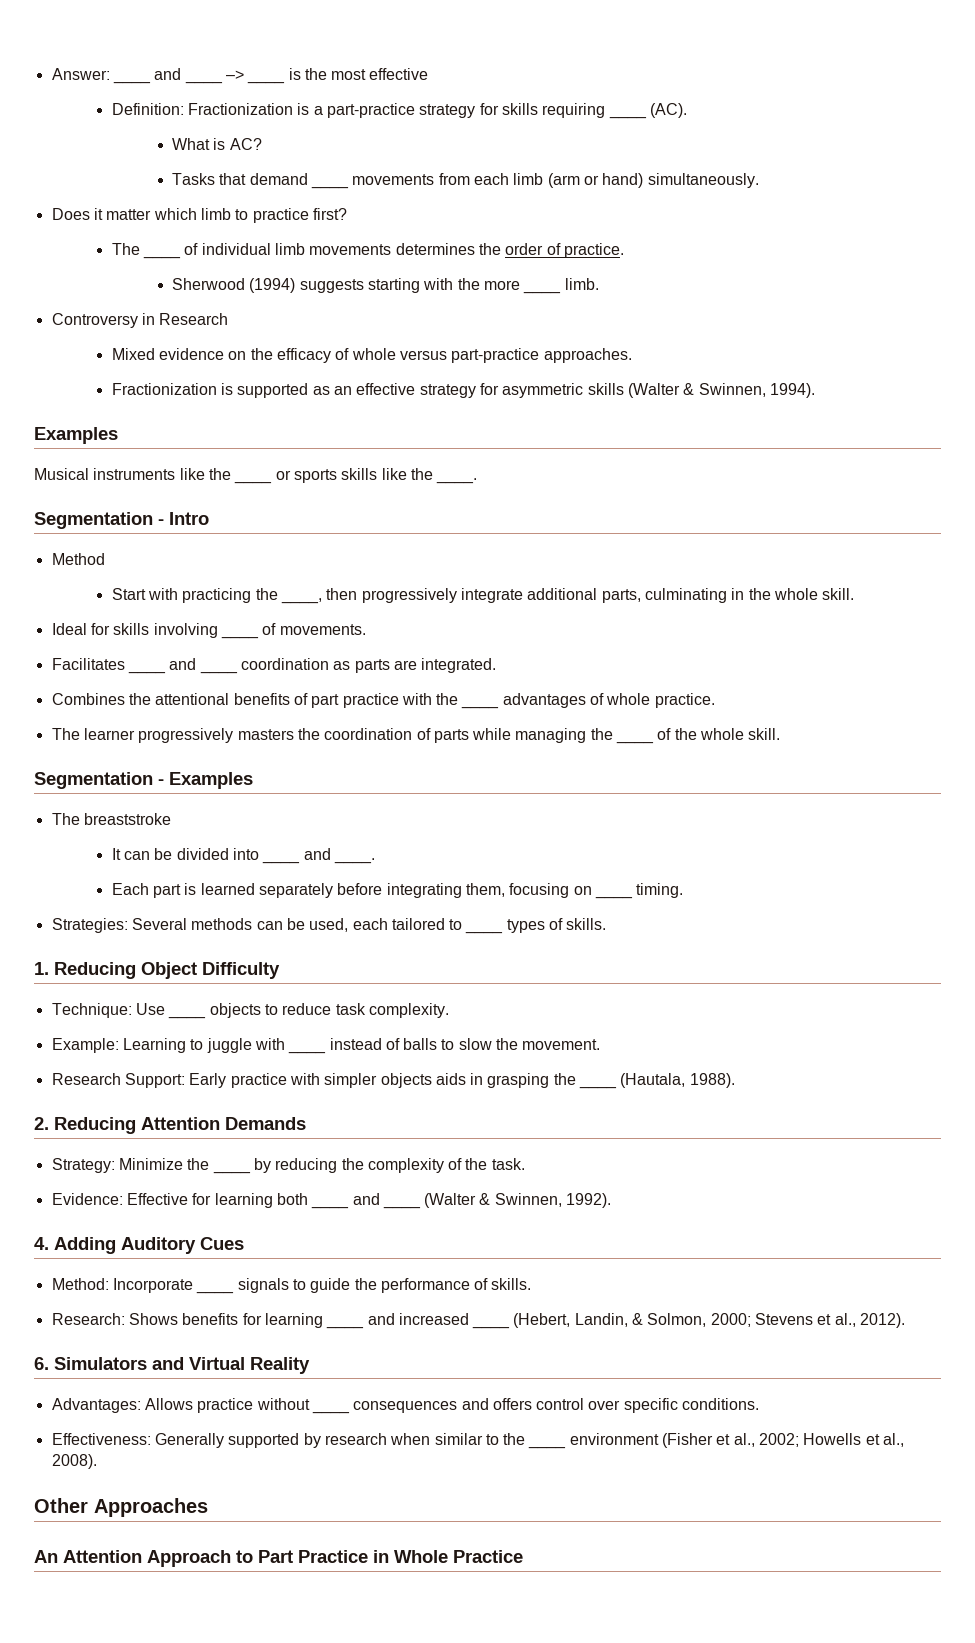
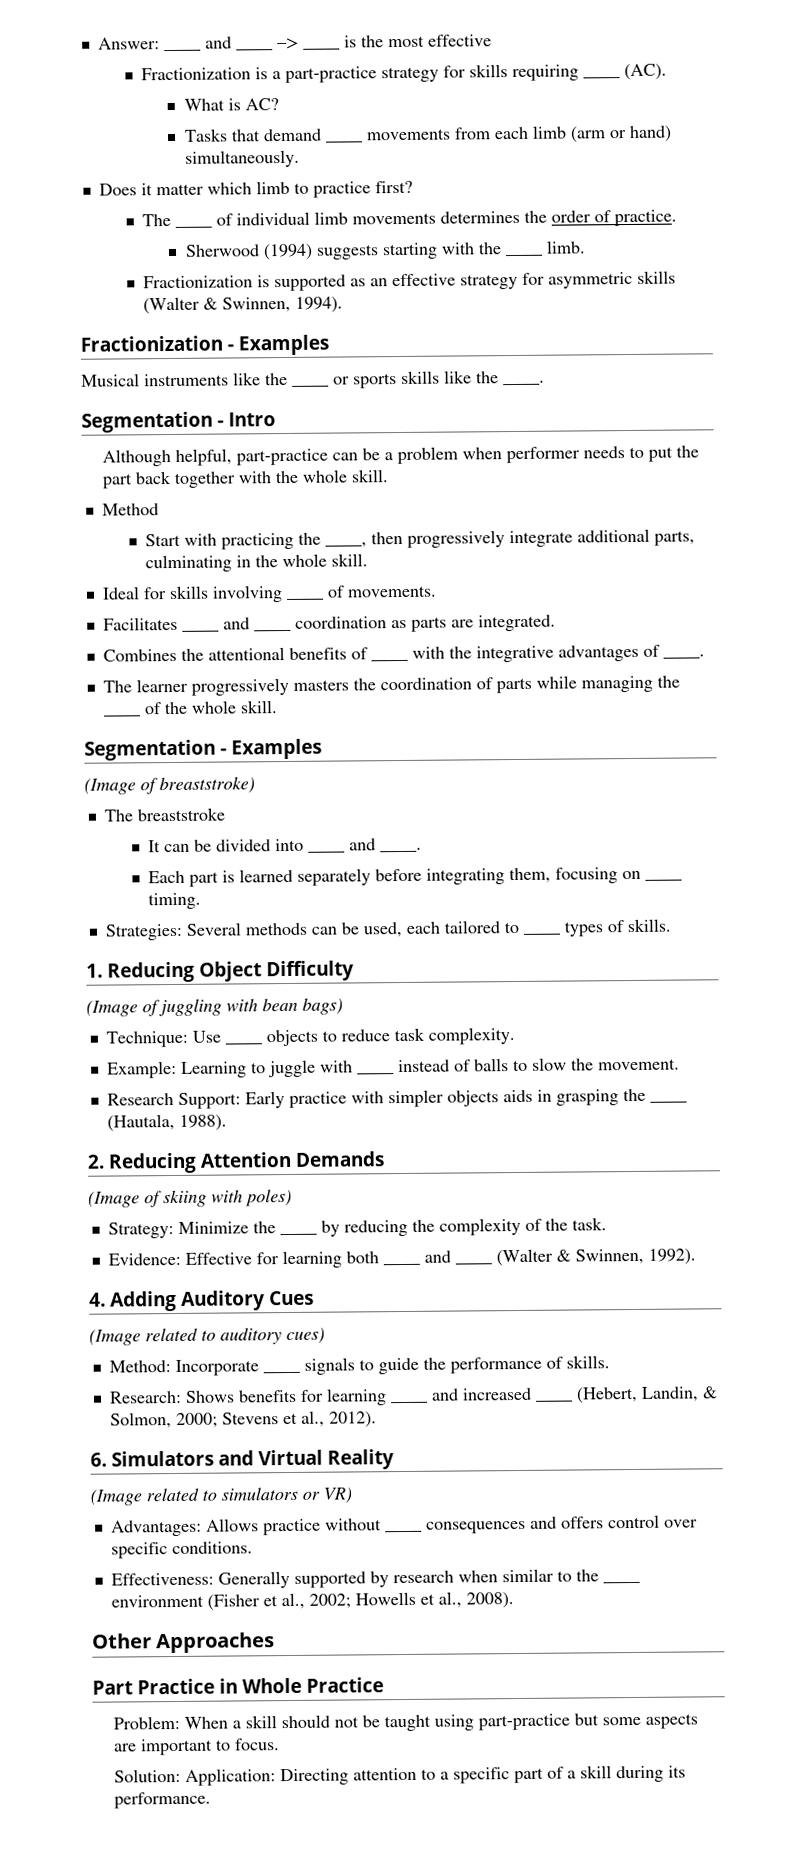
- Definition: Fractionization is a part-practice strategy for skills requiring ____ (AC).
+ Fractionization is a part-practice strategy for skills requiring ____ (AC).
- Sherwood (1994) suggests starting with the more ____ limb.
+ Sherwood (1994) suggests starting with the ____ limb.
- Controversy in Research
- Mixed evidence on the efficacy of whole versus part-practice approaches.
  Fractionization is supported as an effective strategy for asymmetric skills (Walter & Swinnen, 1994).
- Examples
+ Fractionization - Examples
+ Although helpful, part-practice can be a problem when performer needs to put the part back together with the whole skill.
- Combines the attentional benefits of part practice with the ____ advantages of whole practice.
+ Combines the attentional benefits of ____ with the integrative advantages of ____.
+ (Image of breaststroke)
+ (Image of juggling with bean bags)
+ (Image of skiing with poles)
+ (Image related to auditory cues)
+ (Image related to simulators or VR)
- An Attention Approach to Part Practice in Whole Practice
+ Part Practice in Whole Practice
+ Problem: When a skill should not be taught using part-practice but some aspects are important to focus.
+ Solution: Application: Directing attention to a specific part of a skill during its performance.

